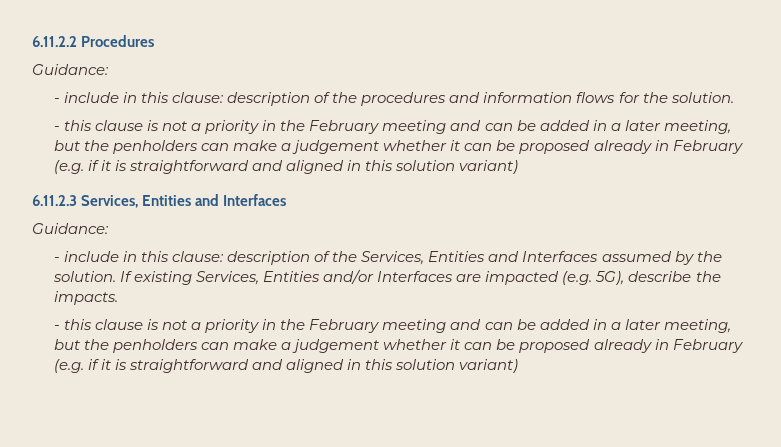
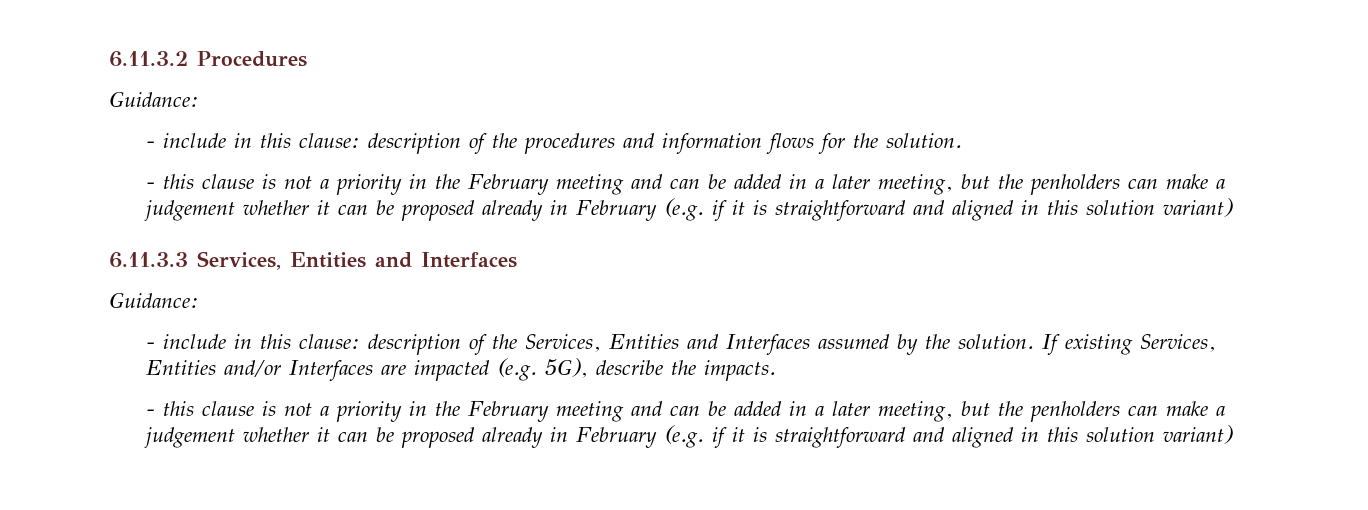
- 6.11.2.2 Procedures
+ 6.11.3.2 Procedures
- 6.11.2.3 Services, Entities and Interfaces
+ 6.11.3.3 Services, Entities and Interfaces

